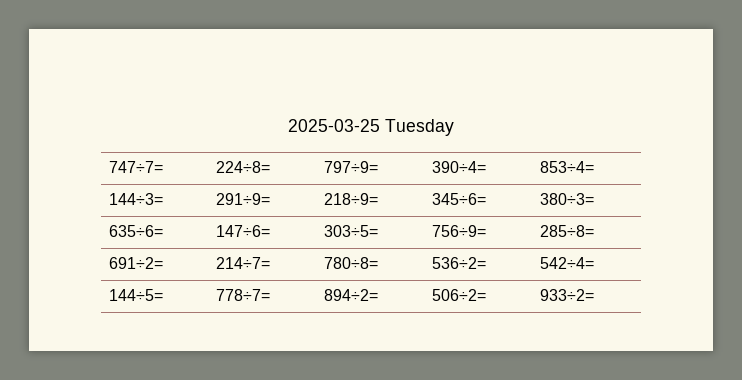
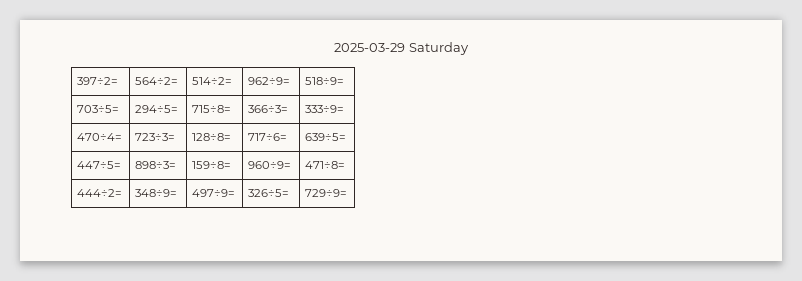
- 2025-03-25 Tuesday
- 747÷7= | 224÷8= | 797÷9= | 390÷4= | 853÷4=
- 144÷3= | 291÷9= | 218÷9= | 345÷6= | 380÷3=
- 635÷6= | 147÷6= | 303÷5= | 756÷9= | 285÷8=
- 691÷2= | 214÷7= | 780÷8= | 536÷2= | 542÷4=
- 144÷5= | 778÷7= | 894÷2= | 506÷2= | 933÷2=
+ 2025-03-29 Saturday
+ 397÷2= | 564÷2= | 514÷2= | 962÷9= | 518÷9=
+ 703÷5= | 294÷5= | 715÷8= | 366÷3= | 333÷9=
+ 470÷4= | 723÷3= | 128÷8= | 717÷6= | 639÷5=
+ 447÷5= | 898÷3= | 159÷8= | 960÷9= | 471÷8=
+ 444÷2= | 348÷9= | 497÷9= | 326÷5= | 729÷9=

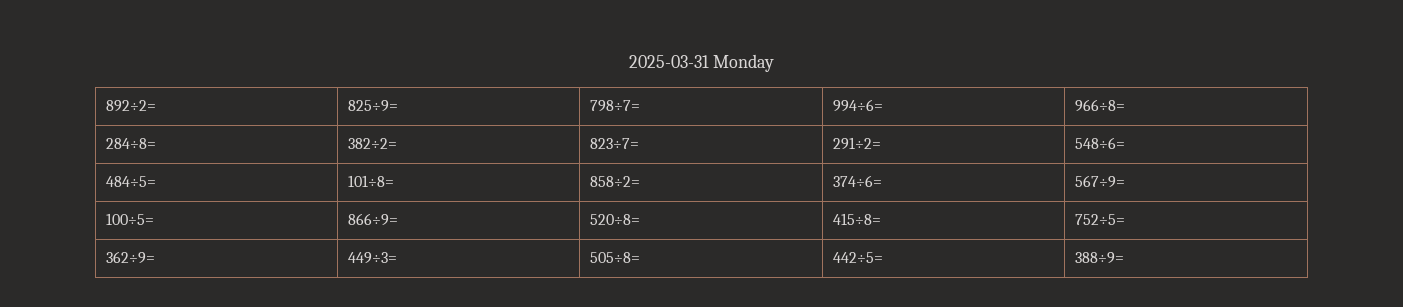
- 2025-03-29 Saturday
- 397÷2= | 564÷2= | 514÷2= | 962÷9= | 518÷9=
- 703÷5= | 294÷5= | 715÷8= | 366÷3= | 333÷9=
- 470÷4= | 723÷3= | 128÷8= | 717÷6= | 639÷5=
- 447÷5= | 898÷3= | 159÷8= | 960÷9= | 471÷8=
- 444÷2= | 348÷9= | 497÷9= | 326÷5= | 729÷9=
+ 2025-03-31 Monday
+ 892÷2= | 825÷9= | 798÷7= | 994÷6= | 966÷8=
+ 284÷8= | 382÷2= | 823÷7= | 291÷2= | 548÷6=
+ 484÷5= | 101÷8= | 858÷2= | 374÷6= | 567÷9=
+ 100÷5= | 866÷9= | 520÷8= | 415÷8= | 752÷5=
+ 362÷9= | 449÷3= | 505÷8= | 442÷5= | 388÷9=

